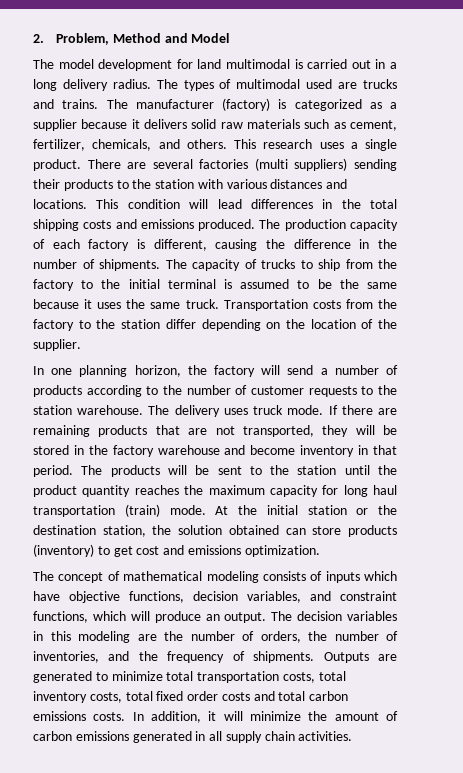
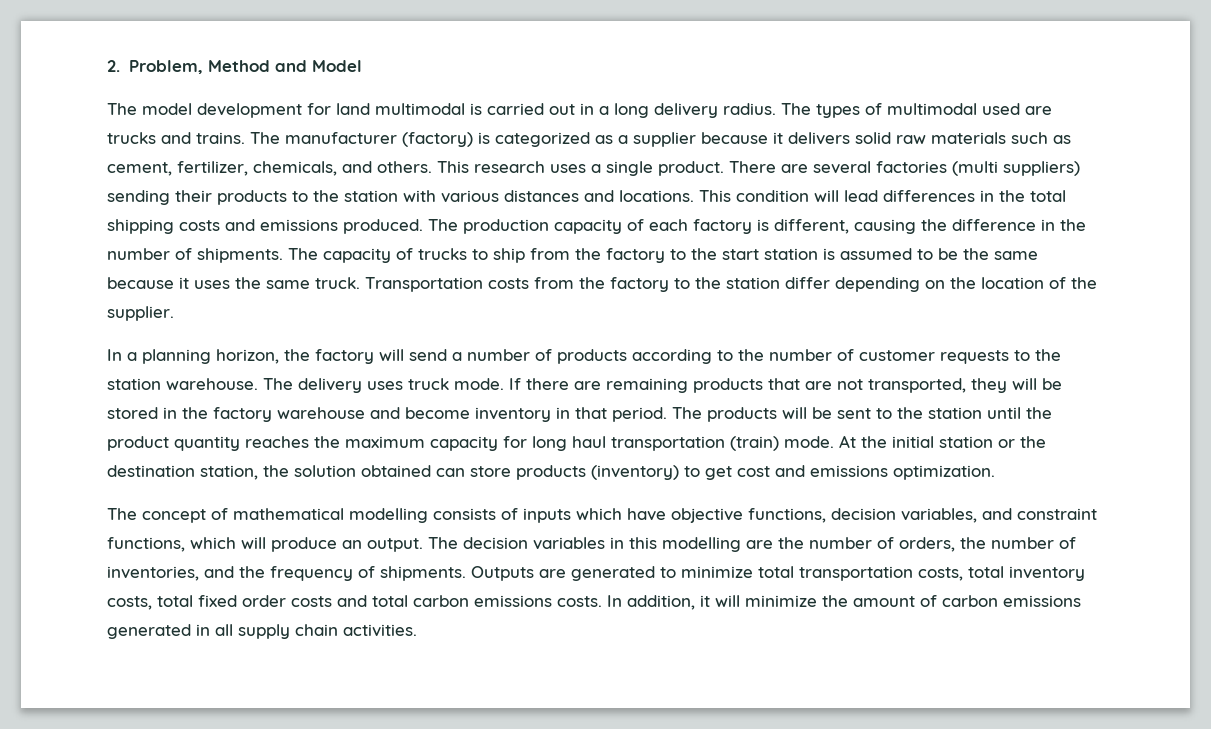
- The capacity of trucks to ship from the factory to the initial terminal is assumed to be the same because it uses the same truck.
+ The capacity of trucks to ship from the factory to the start station is assumed to be the same because it uses the same truck.
- In one planning horizon, the factory will send a number of products according to the number of customer requests to the station warehouse.
+ In a planning horizon, the factory will send a number of products according to the number of customer requests to the station warehouse.
- The concept of mathematical modeling consists of inputs which have objective functions, decision variables, and constraint functions, which will produce an output.
+ The concept of mathematical modelling consists of inputs which have objective functions, decision variables, and constraint functions, which will produce an output.
- The decision variables in this modeling are the number of orders, the number of inventories, and the frequency of shipments.
+ The decision variables in this modelling are the number of orders, the number of inventories, and the frequency of shipments.

